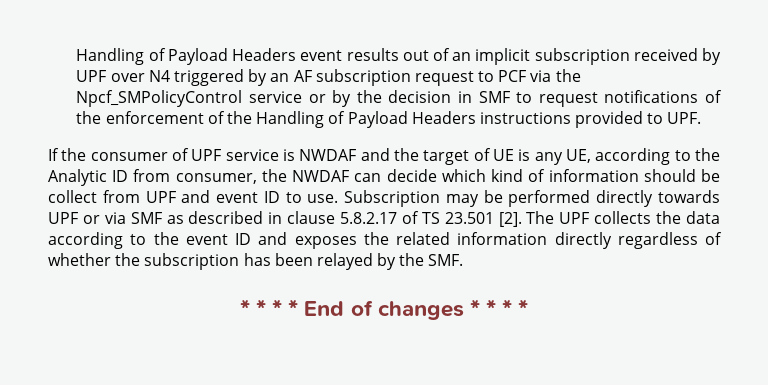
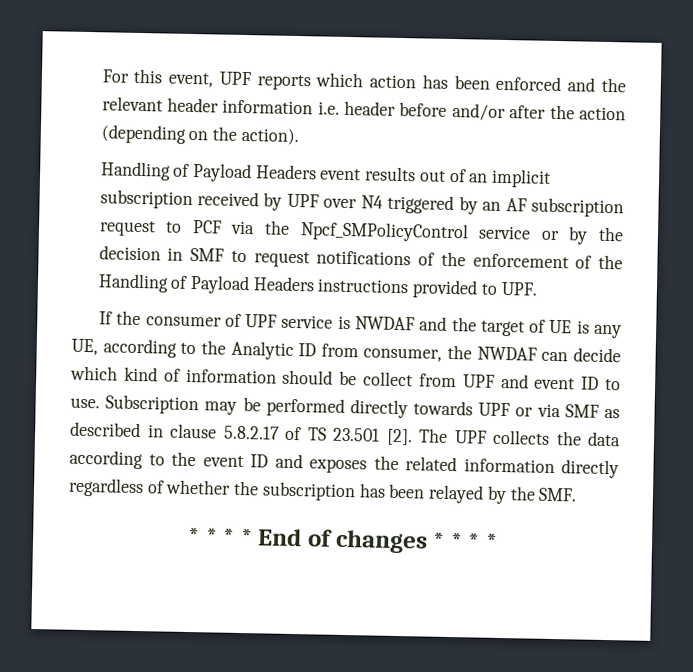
+ For this event, UPF reports which action has been enforced and the relevant header information i.e. header before and/or after the action (depending on the action).

